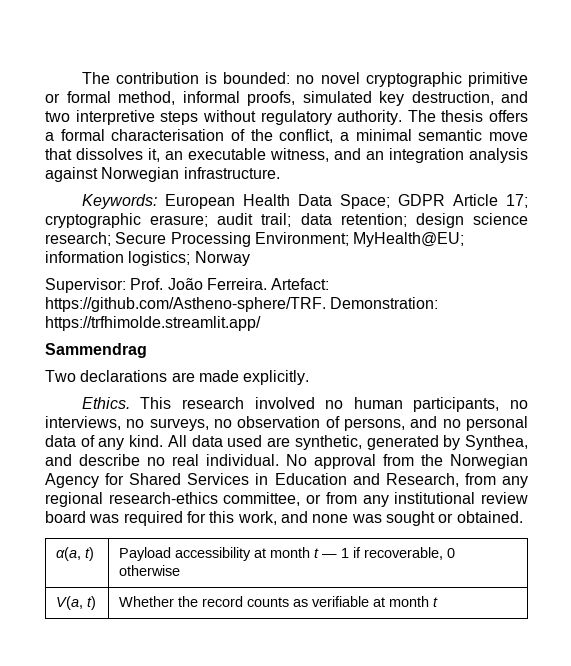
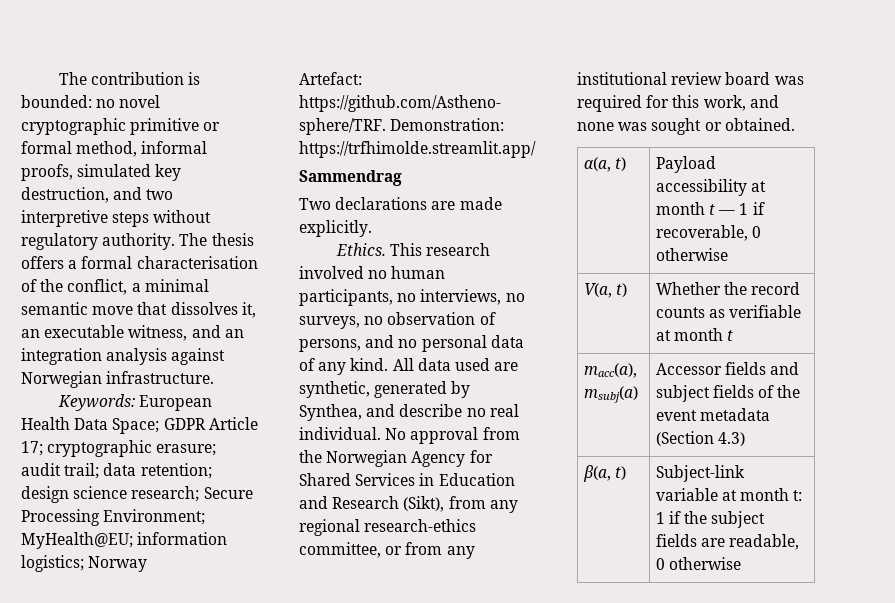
- Supervisor: Prof. João Ferreira.
- No approval from the Norwegian Agency for Shared Services in Education and Research, from any regional research-ethics committee, or from any institutional review board was required for this work, and none was sought or obtained.
+ No approval from the Norwegian Agency for Shared Services in Education and Research (Sikt), from any regional research-ethics committee, or from any institutional review board was required for this work, and none was sought or obtained.
+ macc(a), msubj(a) | Accessor fields and subject fields of the event metadata (Section 4.3)
+ β(a, t) | Subject-link variable at month t: 1 if the subject fields are readable, 0 otherwise

